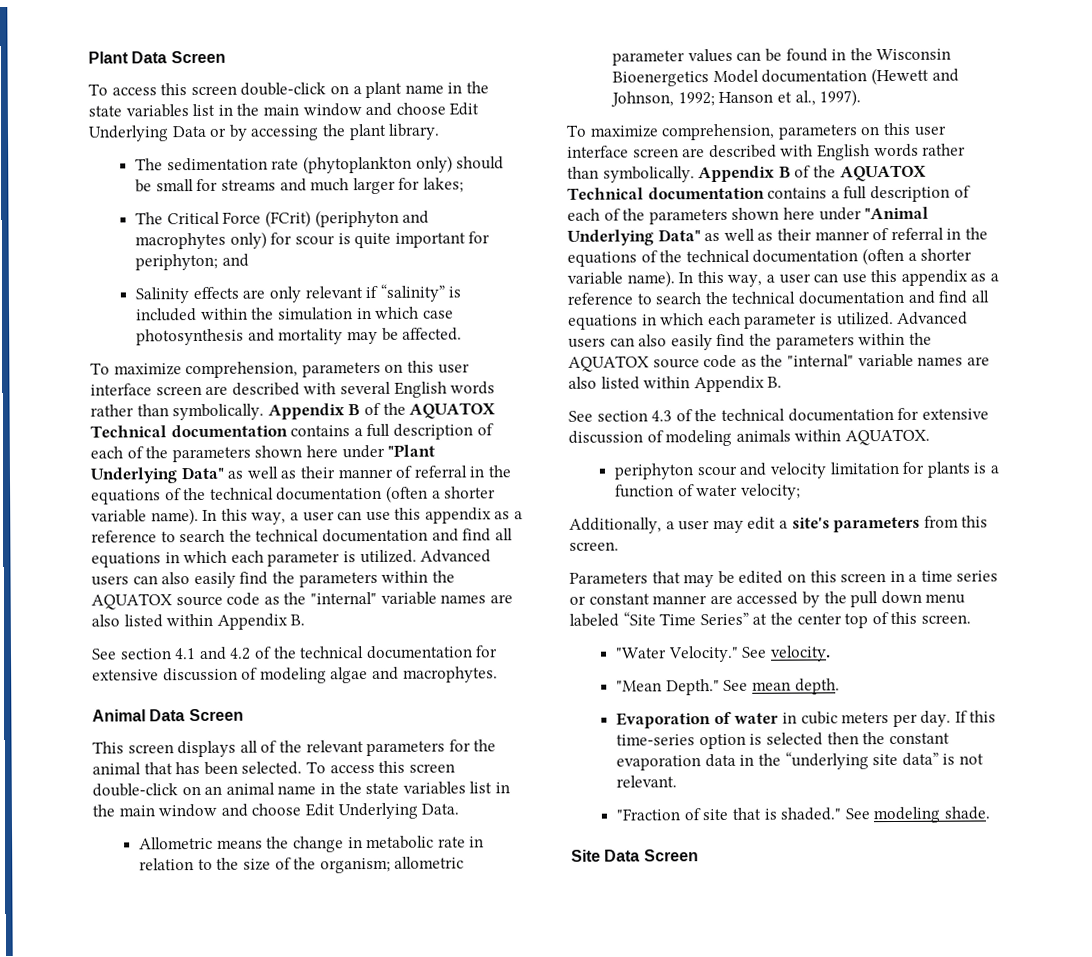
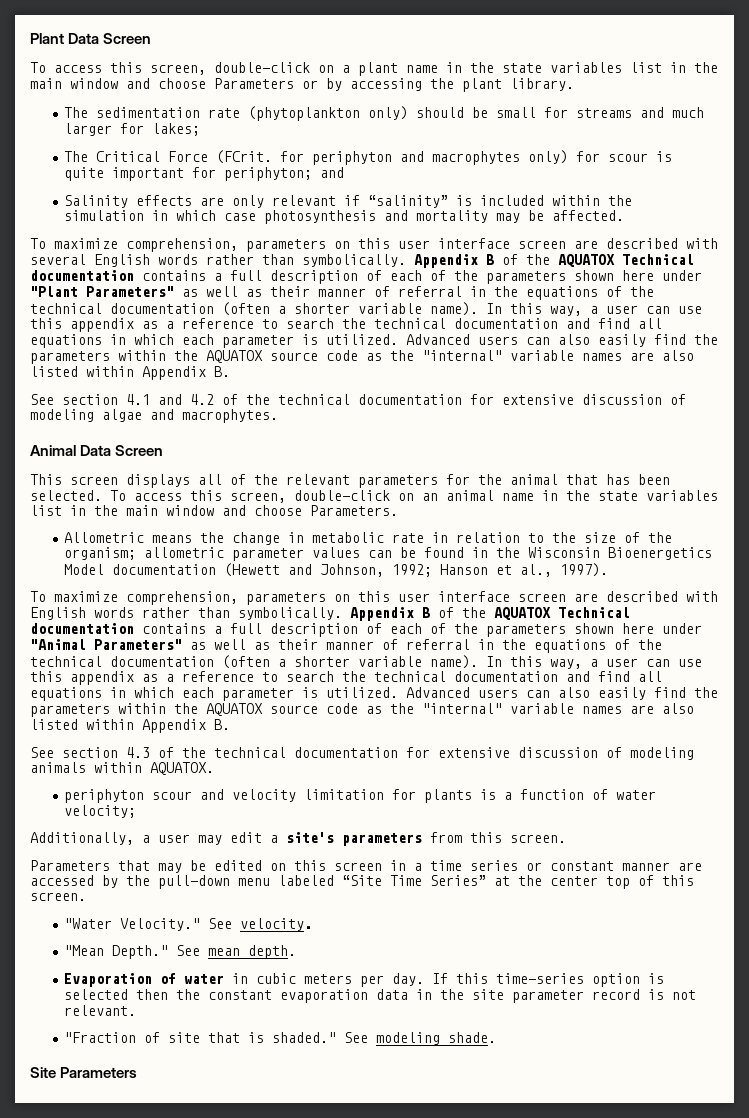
- To access this screen double-click on a plant name in the state variables list in the main window and choose Edit Underlying Data or by accessing the plant library.
+ To access this screen, double-click on a plant name in the state variables list in the main window and choose Parameters or by accessing the plant library.
- The Critical Force (FCrit) (periphyton and macrophytes only) for scour is quite important for periphyton; and
+ The Critical Force (FCrit. for periphyton and macrophytes only) for scour is quite important for periphyton; and
- Appendix B of the AQUATOX Technical documentation contains a full description of each of the parameters shown here under "Plant Underlying Data" as well as their manner of referral in the equations of the technical documentation (often a shorter variable name).
+ Appendix B of the AQUATOX Technical documentation contains a full description of each of the parameters shown here under "Plant Parameters" as well as their manner of referral in the equations of the technical documentation (often a shorter variable name).
- To access this screen double-click on an animal name in the state variables list in the main window and choose Edit Underlying Data.
+ To access this screen, double-click on an animal name in the state variables list in the main window and choose Parameters.
- Appendix B of the AQUATOX Technical documentation contains a full description of each of the parameters shown here under "Animal Underlying Data" as well as their manner of referral in the equations of the technical documentation (often a shorter variable name).
+ Appendix B of the AQUATOX Technical documentation contains a full description of each of the parameters shown here under "Animal Parameters" as well as their manner of referral in the equations of the technical documentation (often a shorter variable name).
- Parameters that may be edited on this screen in a time series or constant manner are accessed by the pull down menu labeled “Site Time Series” at the center top of this screen.
+ Parameters that may be edited on this screen in a time series or constant manner are accessed by the pull-down menu labeled “Site Time Series” at the center top of this screen.
- If this time-series option is selected then the constant evaporation data in the “underlying site data” is not relevant.
+ If this time-series option is selected then the constant evaporation data in the site parameter record is not relevant.
- Site Data Screen
+ Site Parameters

